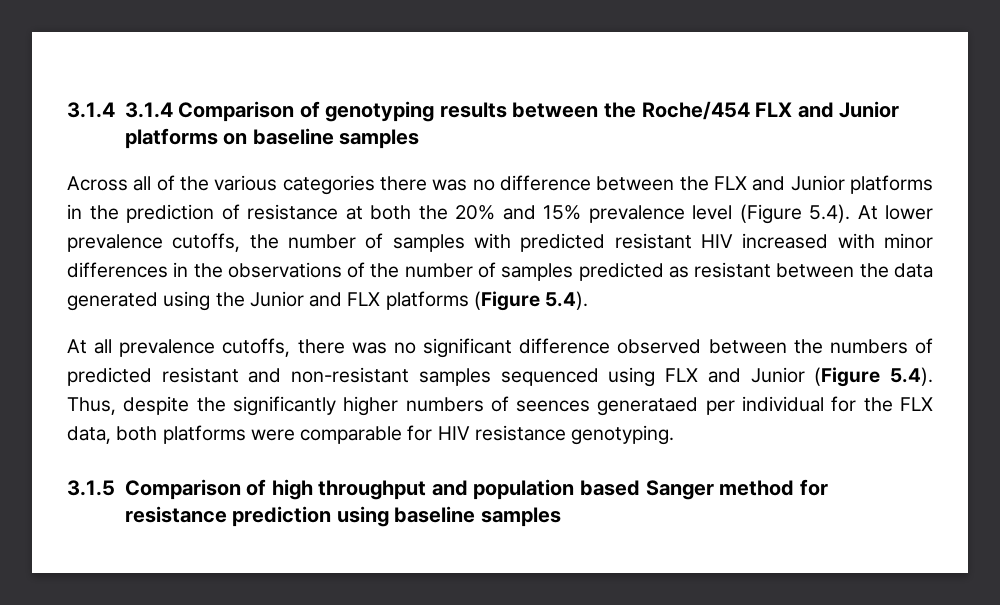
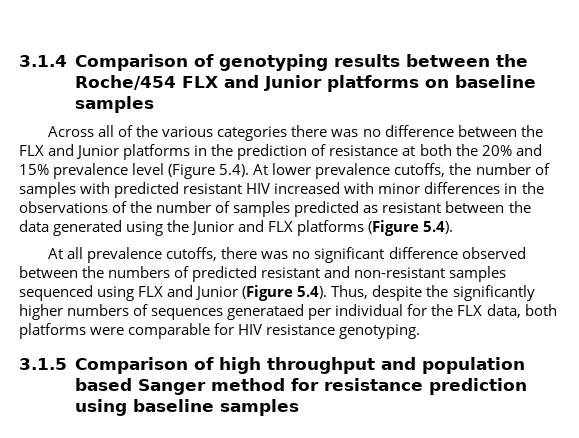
- 3.1.4 3.1.4 Comparison of genotyping results between the Roche/454 FLX and Junior platforms on baseline samples
+ 3.1.4 Comparison of genotyping results between the Roche/454 FLX and Junior platforms on baseline samples
- At all prevalence cutoffs, there was no significant difference observed between the numbers of predicted resistant and non-resistant samples sequenced using FLX and Junior (Figure 5.4). Thus, despite the significantly higher numbers of seences generataed per individual for the FLX data, both platforms were comparable for HIV resistance genotyping.
+ At all prevalence cutoffs, there was no significant difference observed between the numbers of predicted resistant and non-resistant samples sequenced using FLX and Junior (Figure 5.4). Thus, despite the significantly higher numbers of sequences generataed per individual for the FLX data, both platforms were comparable for HIV resistance genotyping.

